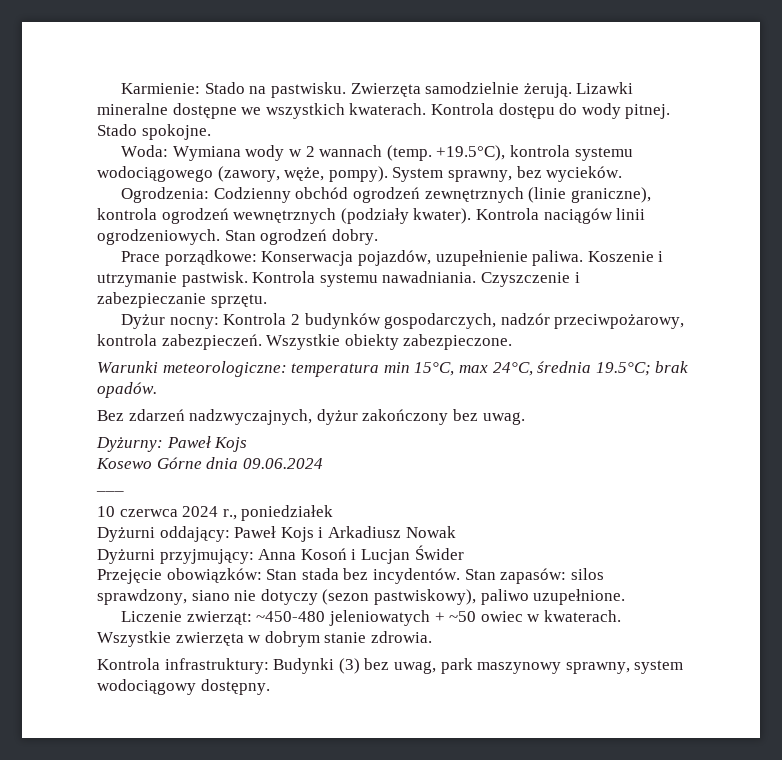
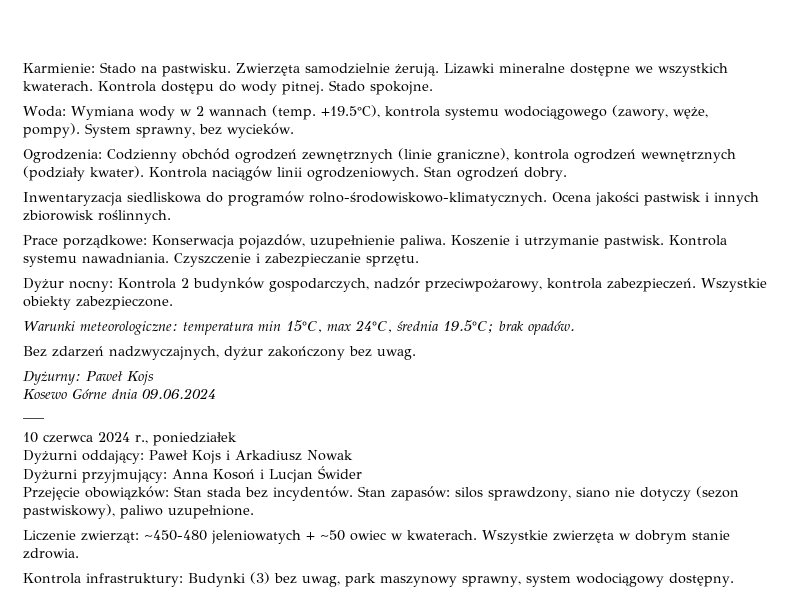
+ Inwentaryzacja siedliskowa do programów rolno-środowiskowo-klimatycznych. Ocena jakości pastwisk i innych zbiorowisk roślinnych.

